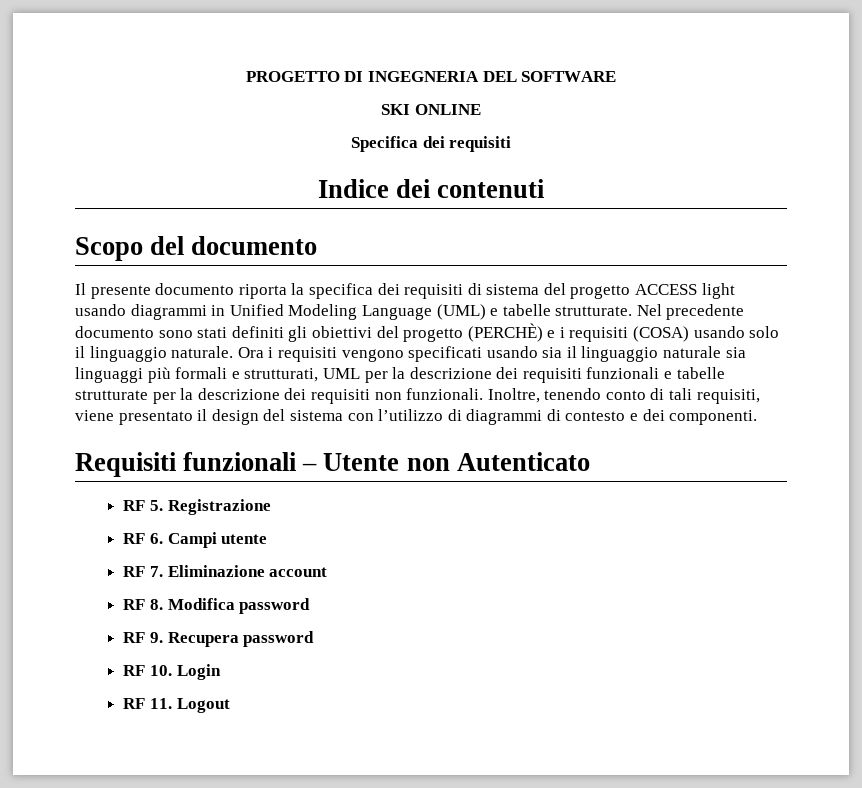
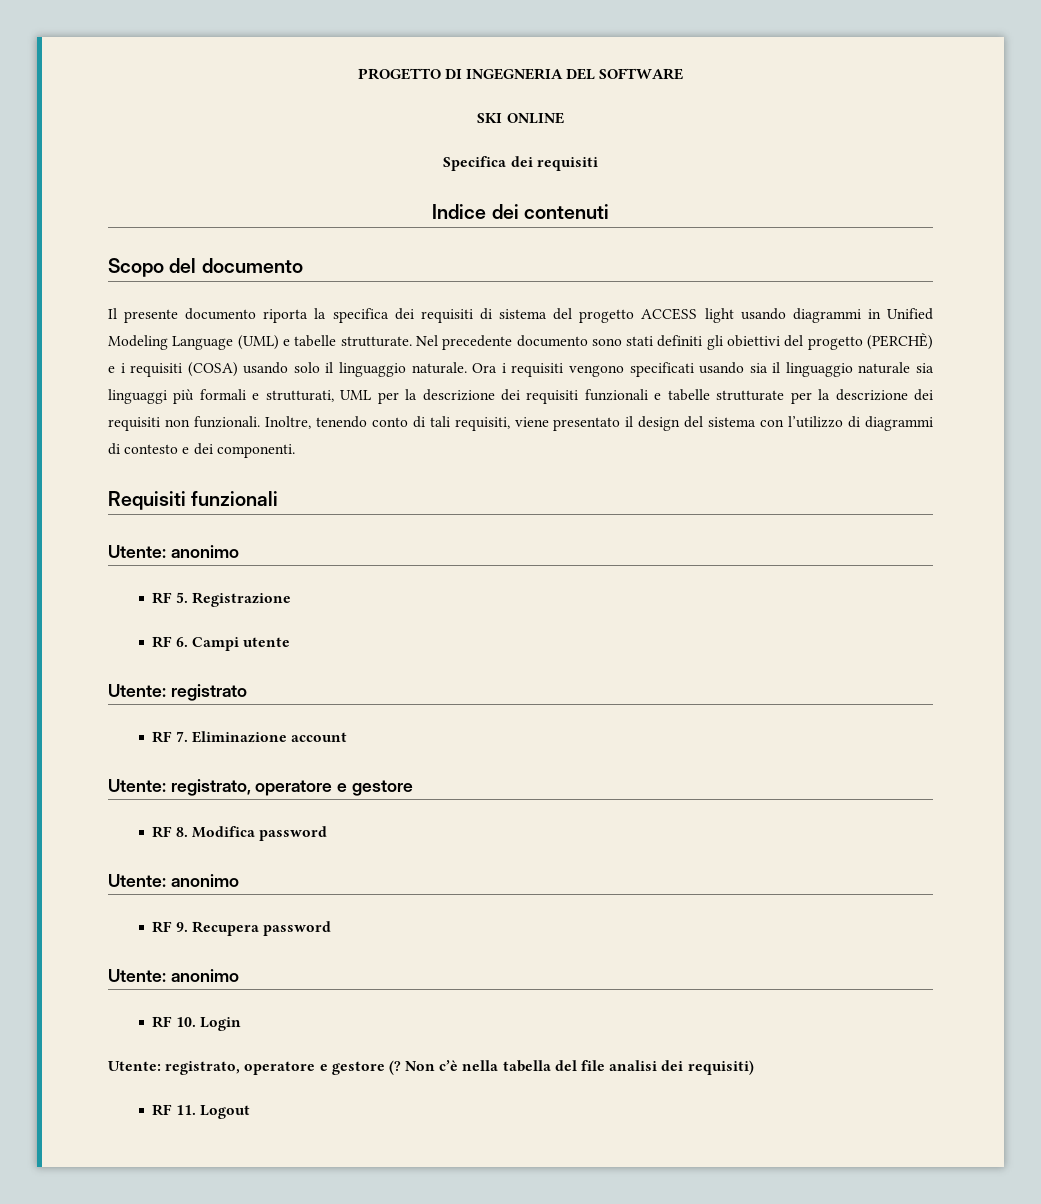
- Requisiti funzionali – Utente non Autenticato
+ Requisiti funzionali
+ Utente: anonimo
+ Utente: registrato
  RF 7. Eliminazione account
+ Utente: registrato, operatore e gestore
  RF 8. Modifica password
+ Utente: anonimo
  RF 9. Recupera password
+ Utente: anonimo
+ Utente: registrato, operatore e gestore (? Non c’è nella tabella del file analisi dei requisiti)

